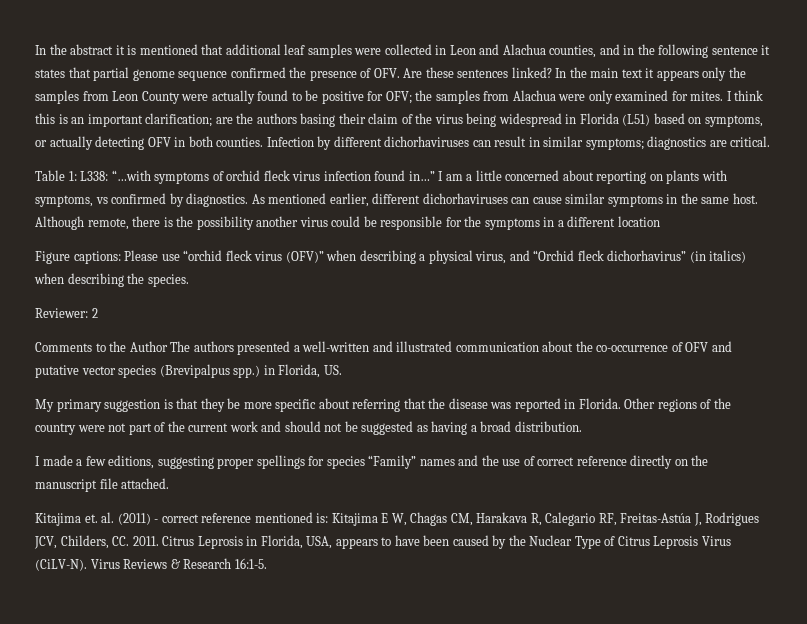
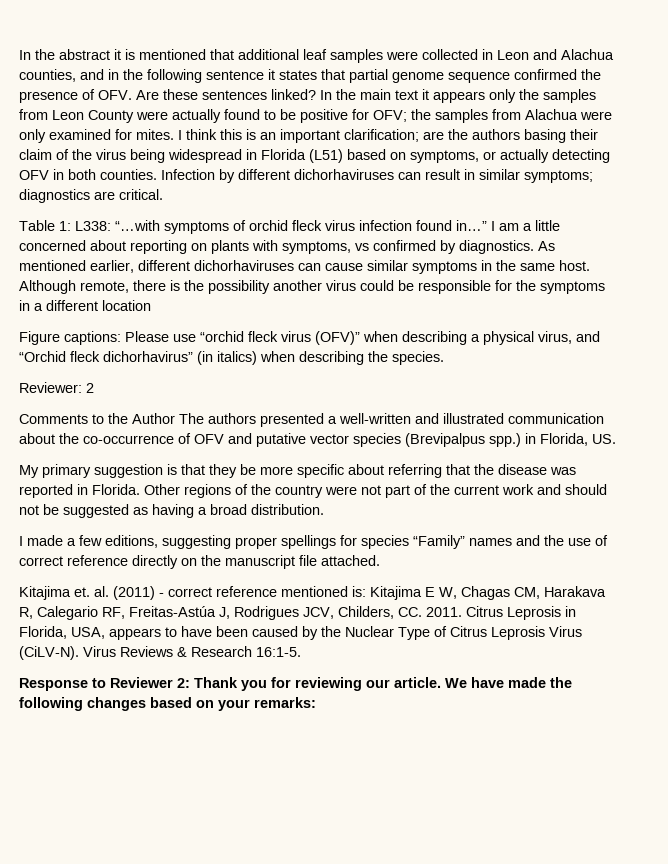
+ Response to Reviewer 2: Thank you for reviewing our article. We have made the following changes based on your remarks:

